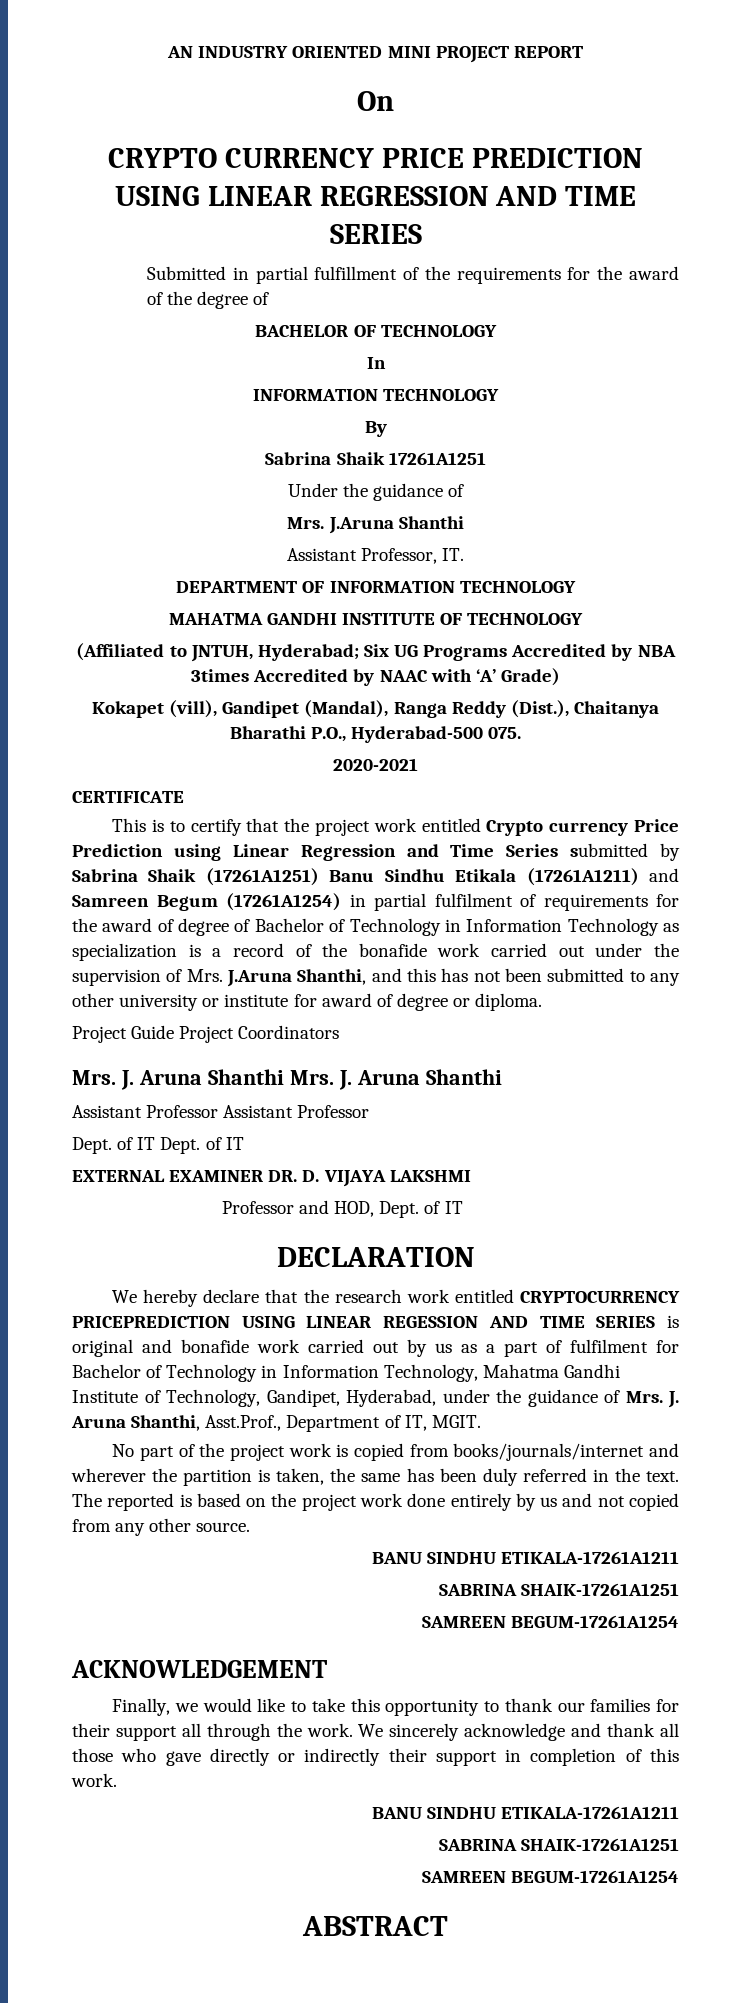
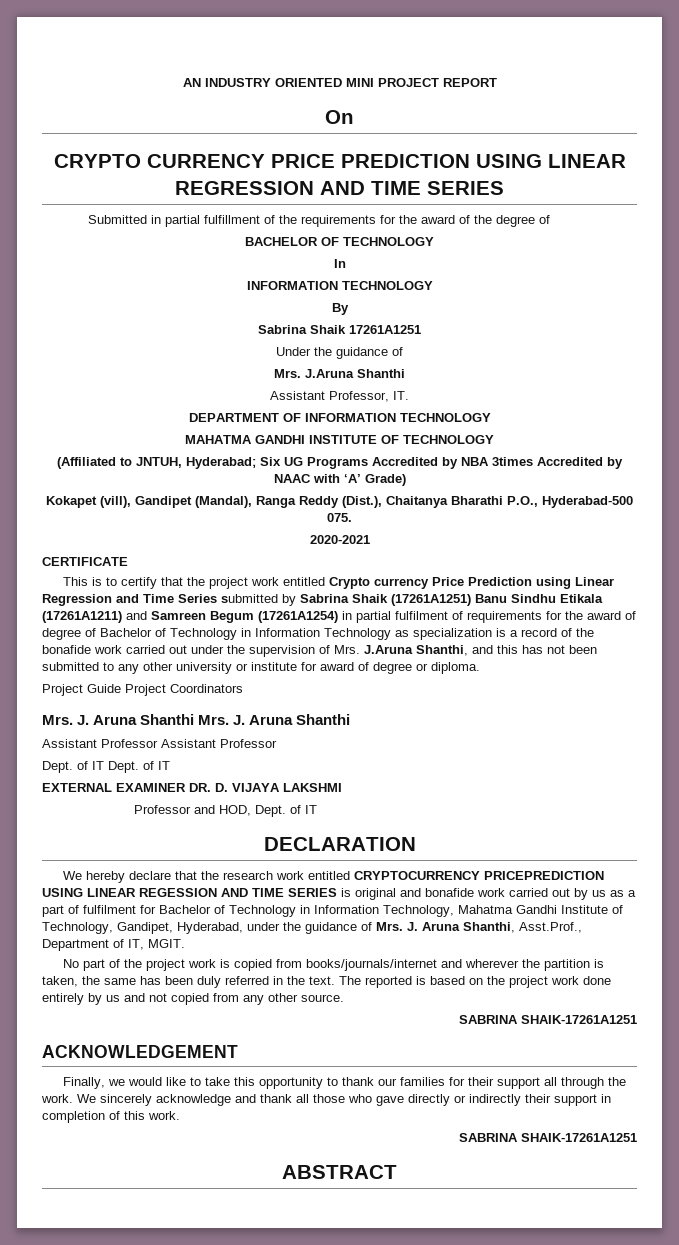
  The reported is based on the project work done entirely by us and not copied from any other source.
- BANU SINDHU ETIKALA-17261A1211
  SABRINA SHAIK-17261A1251
- SAMREEN BEGUM-17261A1254
  We sincerely acknowledge and thank all those who gave directly or indirectly their support in completion of this work.
- BANU SINDHU ETIKALA-17261A1211
  SABRINA SHAIK-17261A1251
- SAMREEN BEGUM-17261A1254

